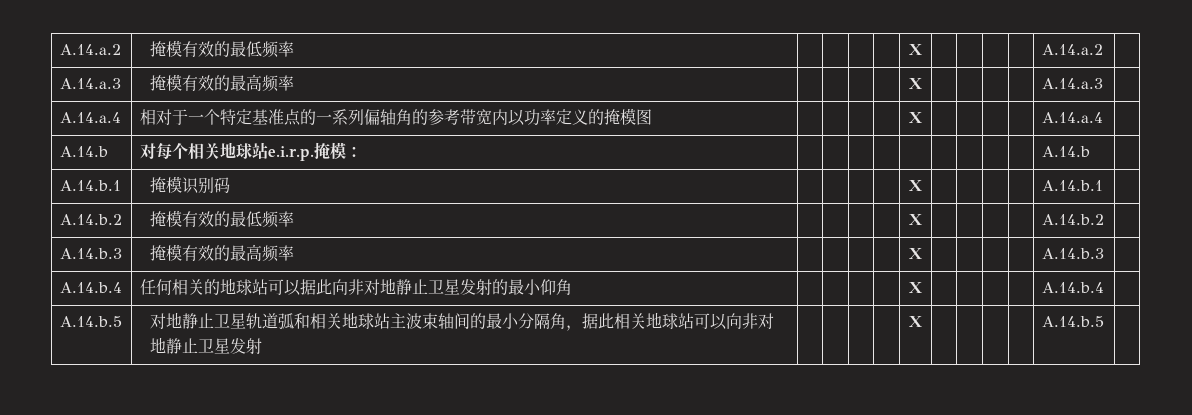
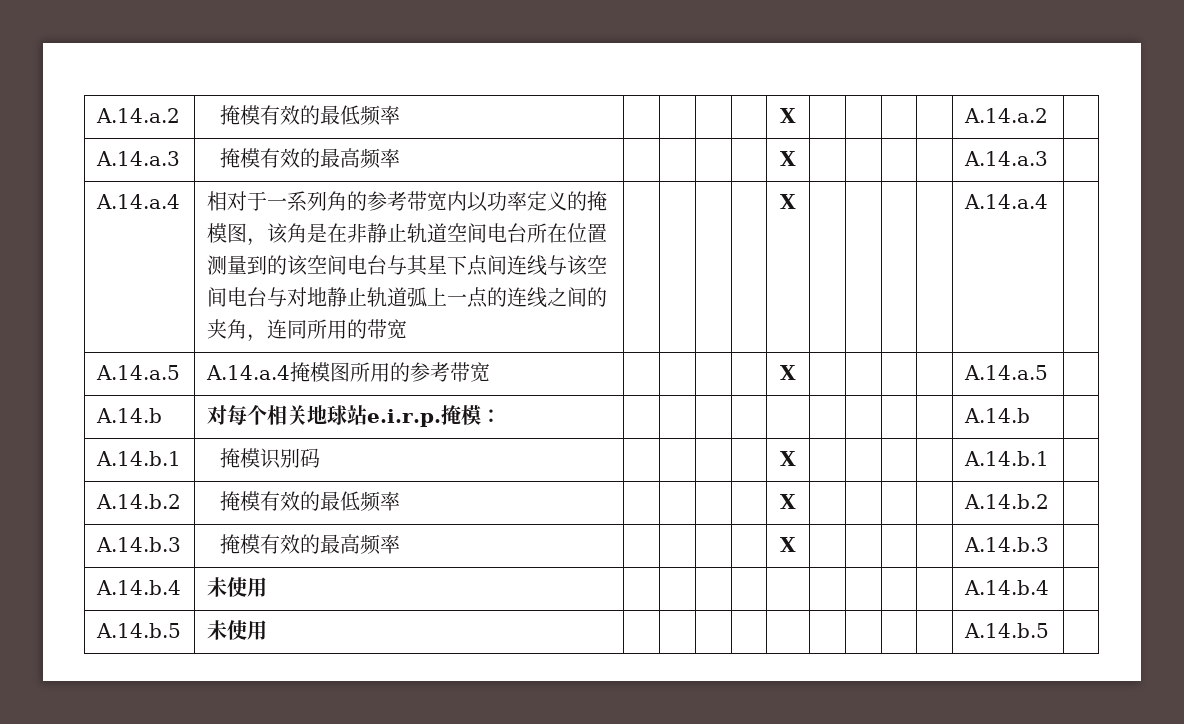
- 相对于一个特定基准点的一系列偏轴角的参考带宽内以功率定义的掩模图 | | | | | X | | | | | A.14.a.4
+ 相对于一系列角的参考带宽内以功率定义的掩模图，该角是在非静止轨道空间电台所在位置测量到的该空间电台与其星下点间连线与该空间电台与对地静止轨道弧上一点的连线之间的夹角，连同所用的带宽 | | | | | X | | | | | A.14.a.4 |
+ A.14.a.5 | A.14.a.4掩模图所用的参考带宽 | | | | | X | | | | | A.14.a.5 |
- A.14.b.4 | 任何相关的地球站可以据此向非对地静止卫星发射的最小仰角 | | | | | X | | | | | A.14.b.4 |
- A.14.b.5 | 对地静止卫星轨道弧和相关地球站主波束轴间的最小分隔角，据此相关地球站可以向非对地静止卫星发射 | | | | | X | | | | | A.14.b.5 |
+ A.14.b.4 | 未使用 | | | | | | | | | | A.14.b.4 |
+ A.14.b.5 | 未使用 | | | | | | | | | | A.14.b.5 |

